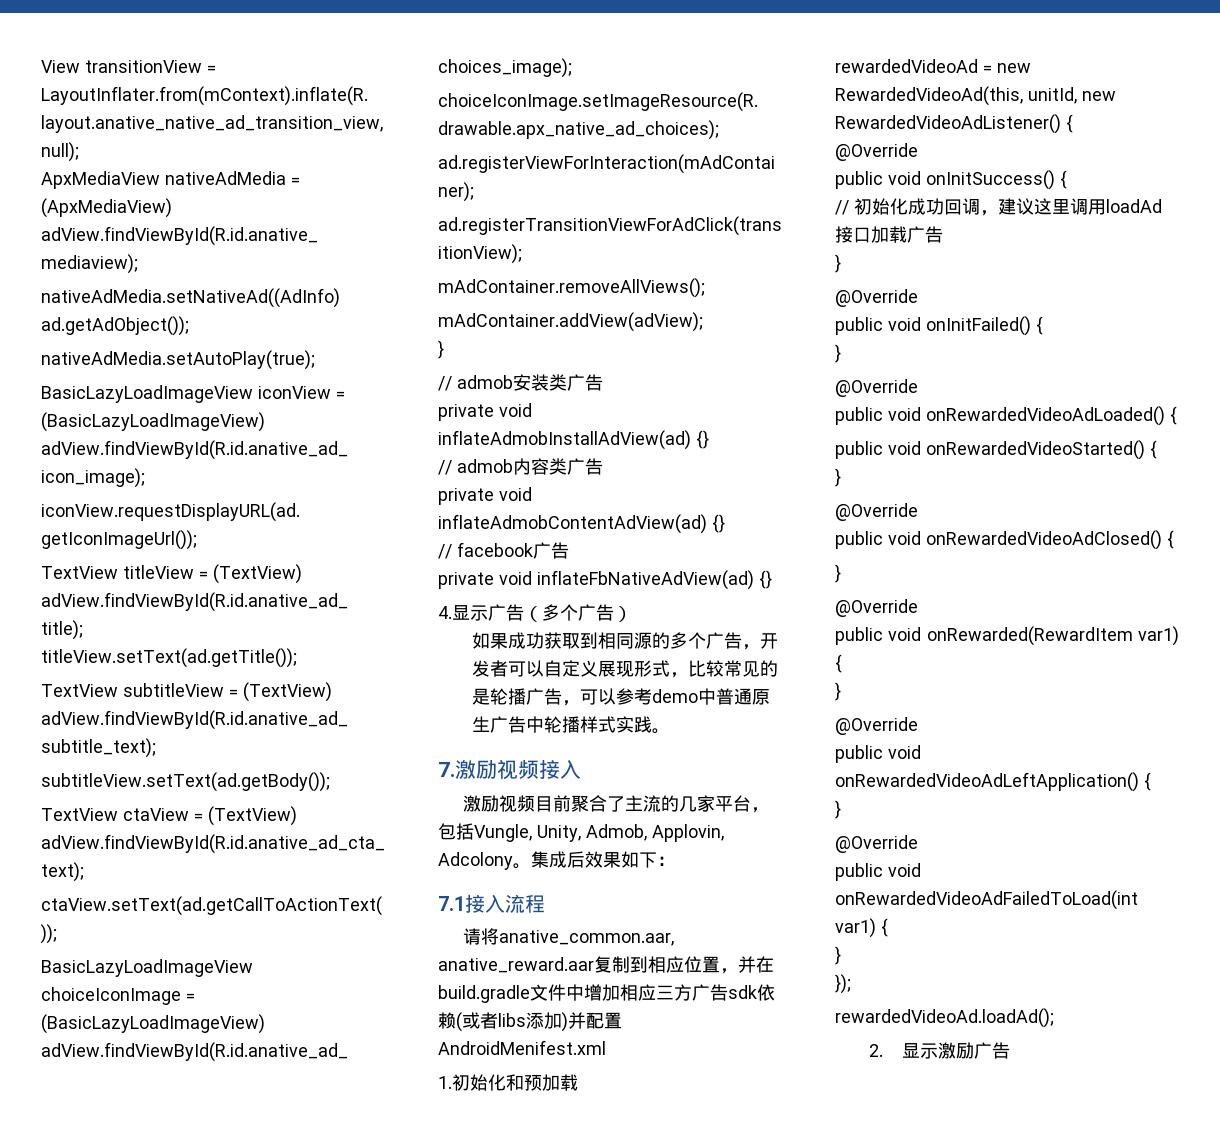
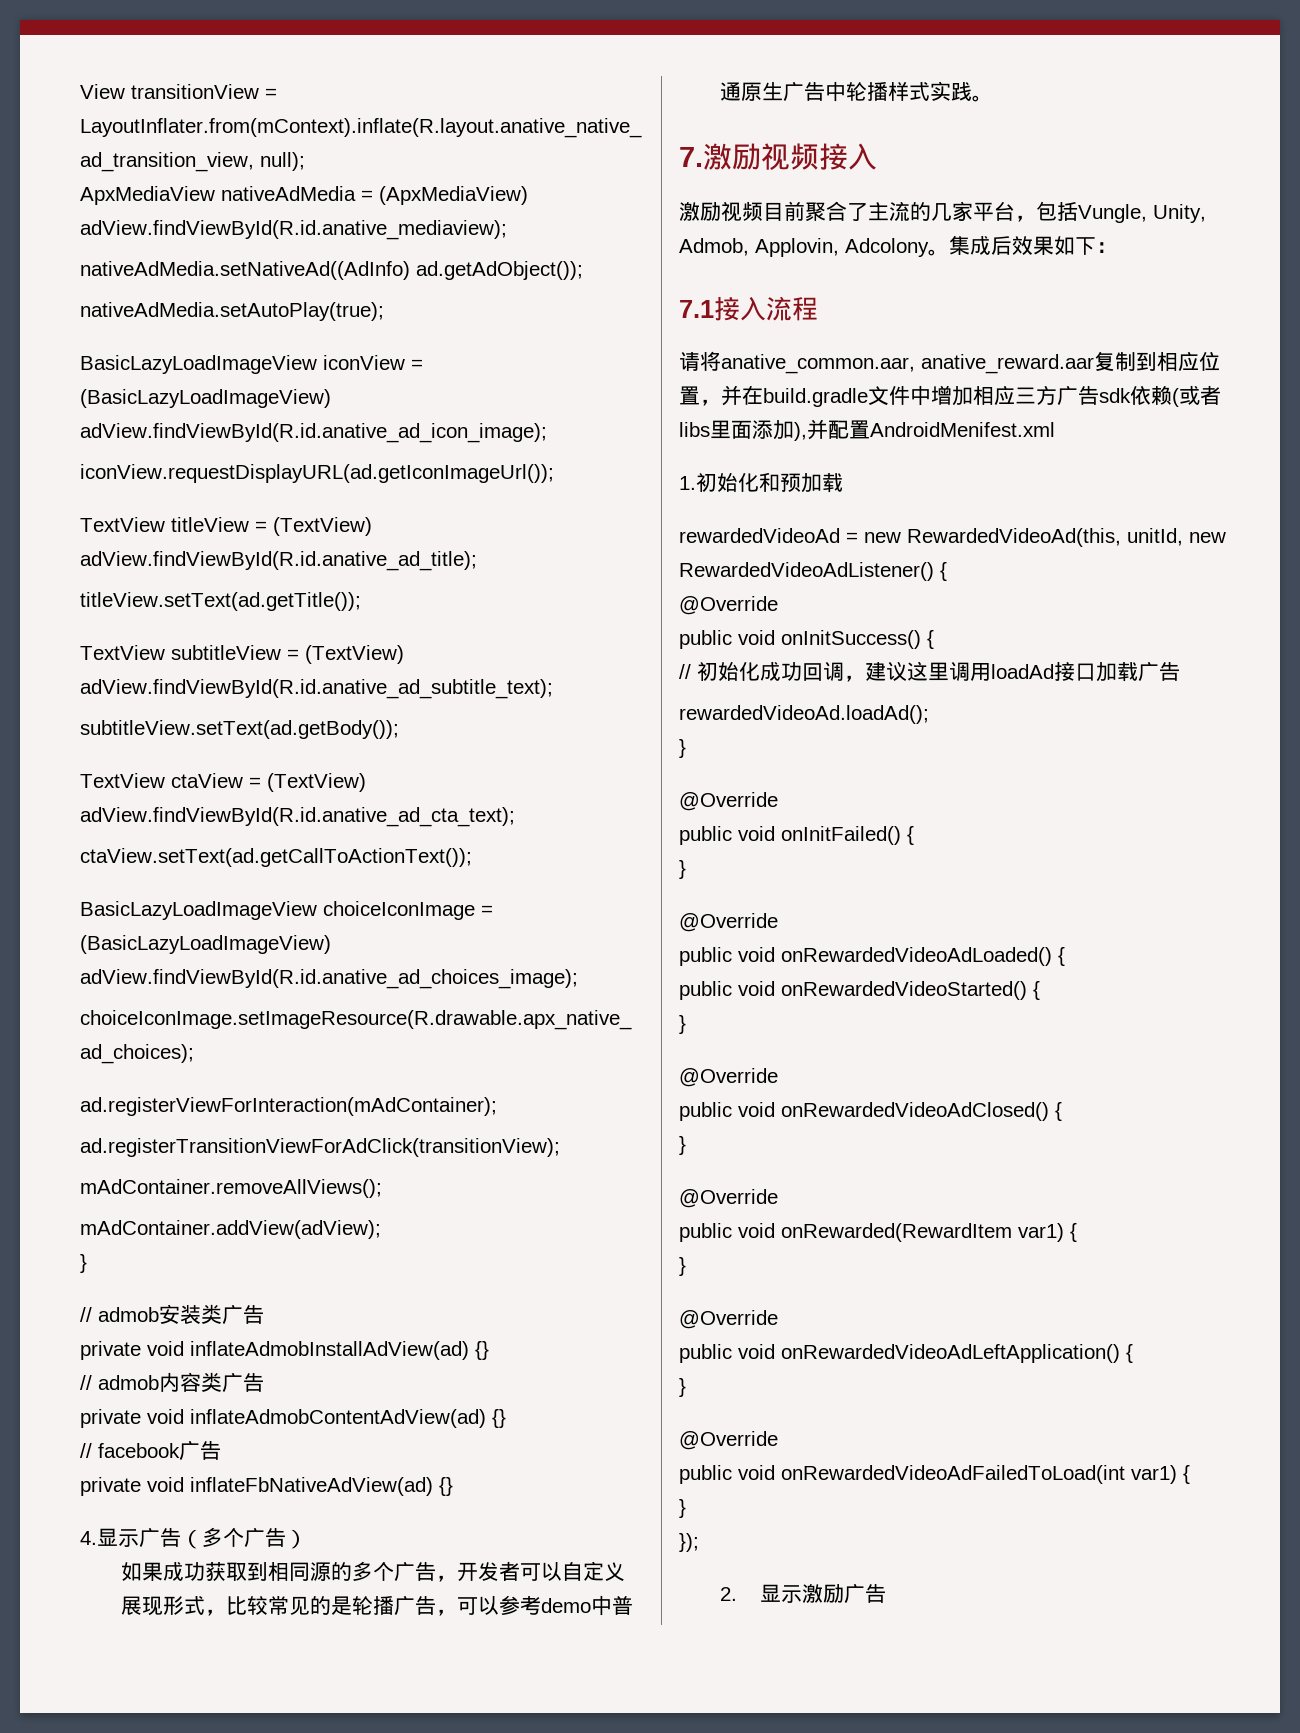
- 请将anative_common.aar, anative_reward.aar复制到相应位置，并在build.gradle文件中增加相应三方广告sdk依赖(或者libs添加)并配置AndroidMenifest.xml
+ 请将anative_common.aar, anative_reward.aar复制到相应位置，并在build.gradle文件中增加相应三方广告sdk依赖(或者libs里面添加),并配置AndroidMenifest.xml
+ rewardedVideoAd.loadAd();
- rewardedVideoAd.loadAd();

